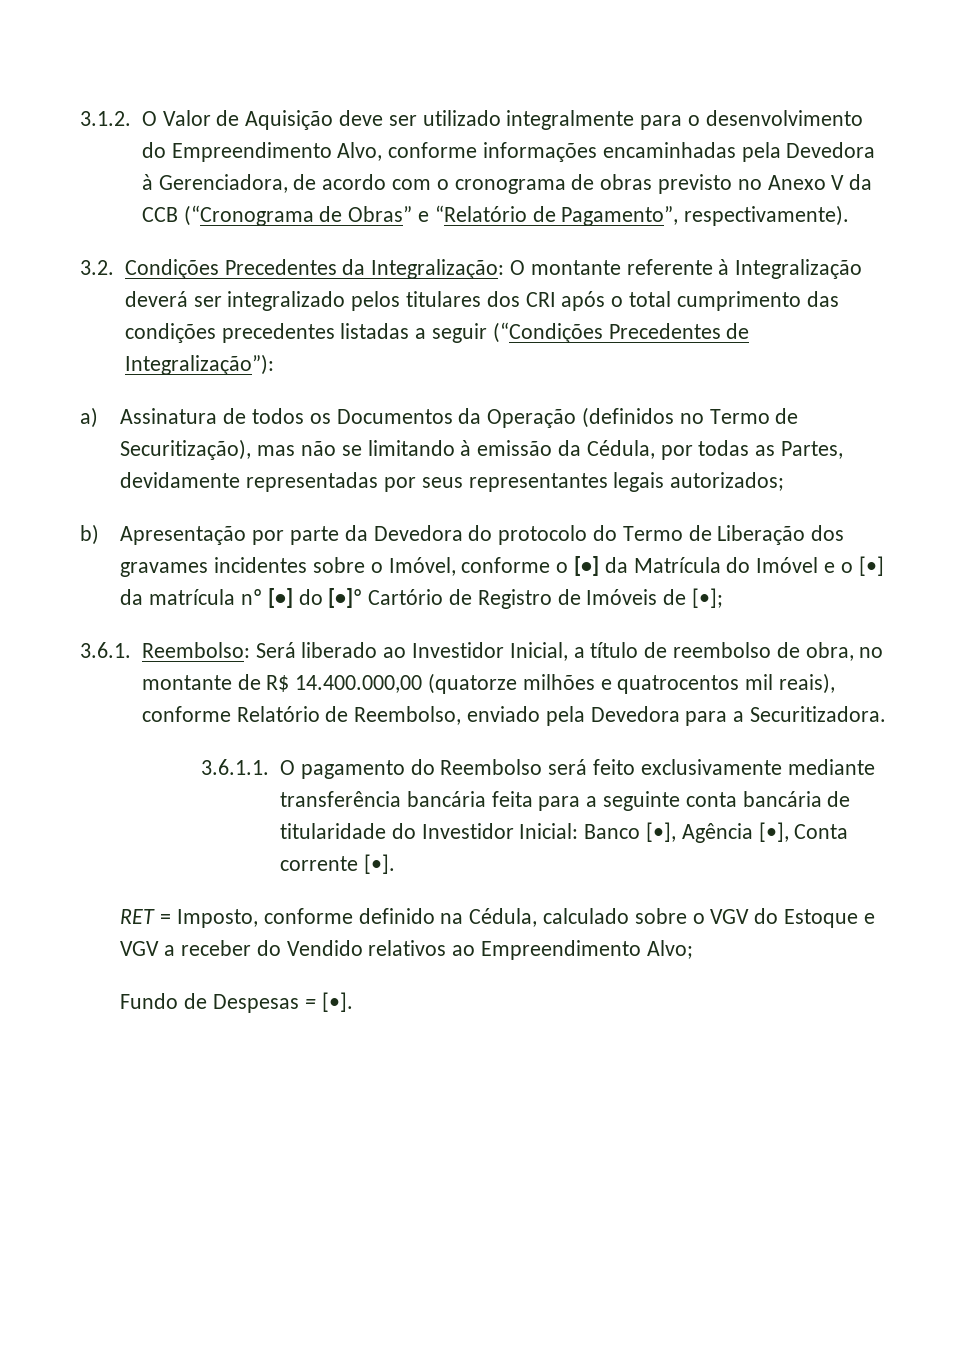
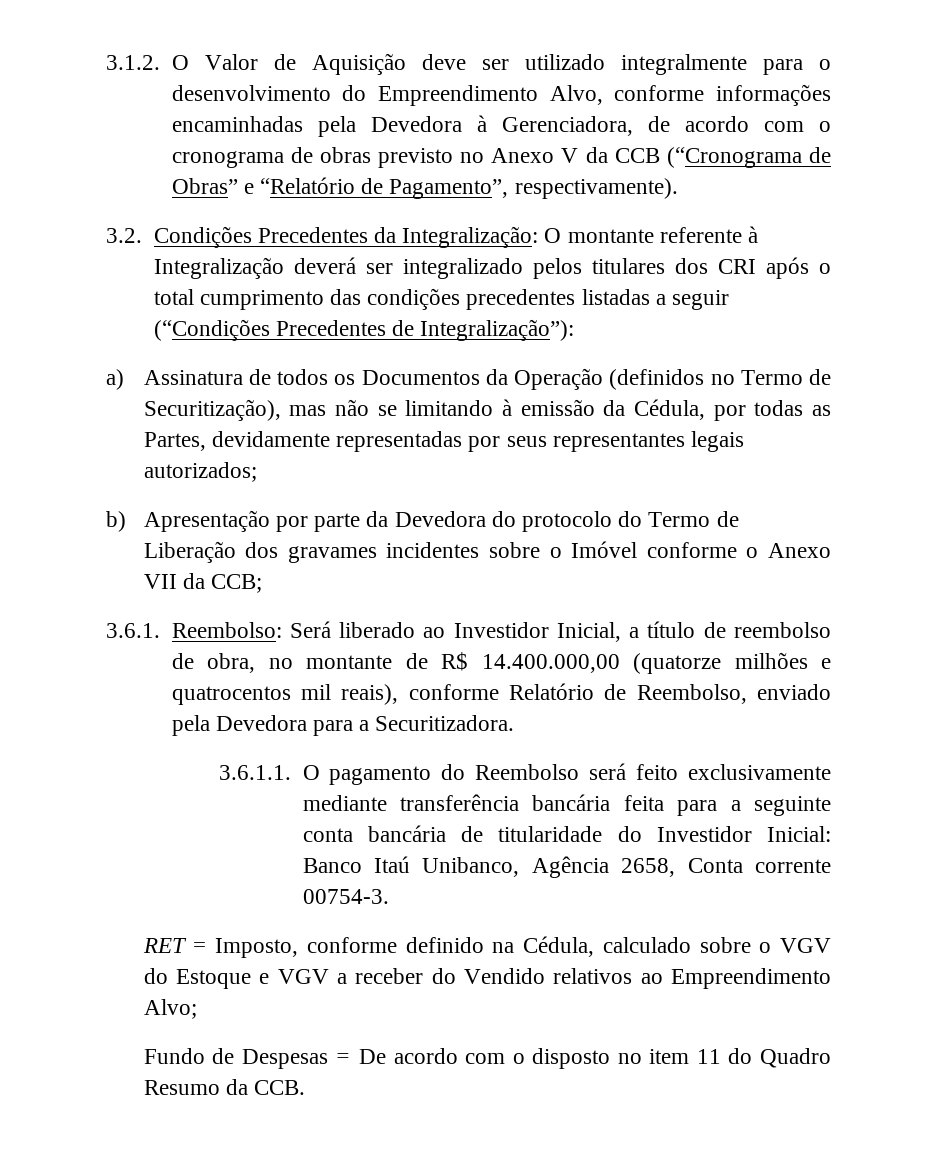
- b) Apresentação por parte da Devedora do protocolo do Termo de Liberação dos gravames incidentes sobre o Imóvel, conforme o [•] da Matrícula do Imóvel e o [•] da matrícula nº [•] do [•]º Cartório de Registro de Imóveis de [•];
+ b) Apresentação por parte da Devedora do protocolo do Termo de Liberação dos gravames incidentes sobre o Imóvel conforme o Anexo VII da CCB;
- 3.6.1.1. O pagamento do Reembolso será feito exclusivamente mediante transferência bancária feita para a seguinte conta bancária de titularidade do Investidor Inicial: Banco [•], Agência [•], Conta corrente [•].
+ 3.6.1.1. O pagamento do Reembolso será feito exclusivamente mediante transferência bancária feita para a seguinte conta bancária de titularidade do Investidor Inicial: Banco Itaú Unibanco, Agência 2658, Conta corrente 00754-3.
- Fundo de Despesas = [•].
+ Fundo de Despesas = De acordo com o disposto no item 11 do Quadro Resumo da CCB.

